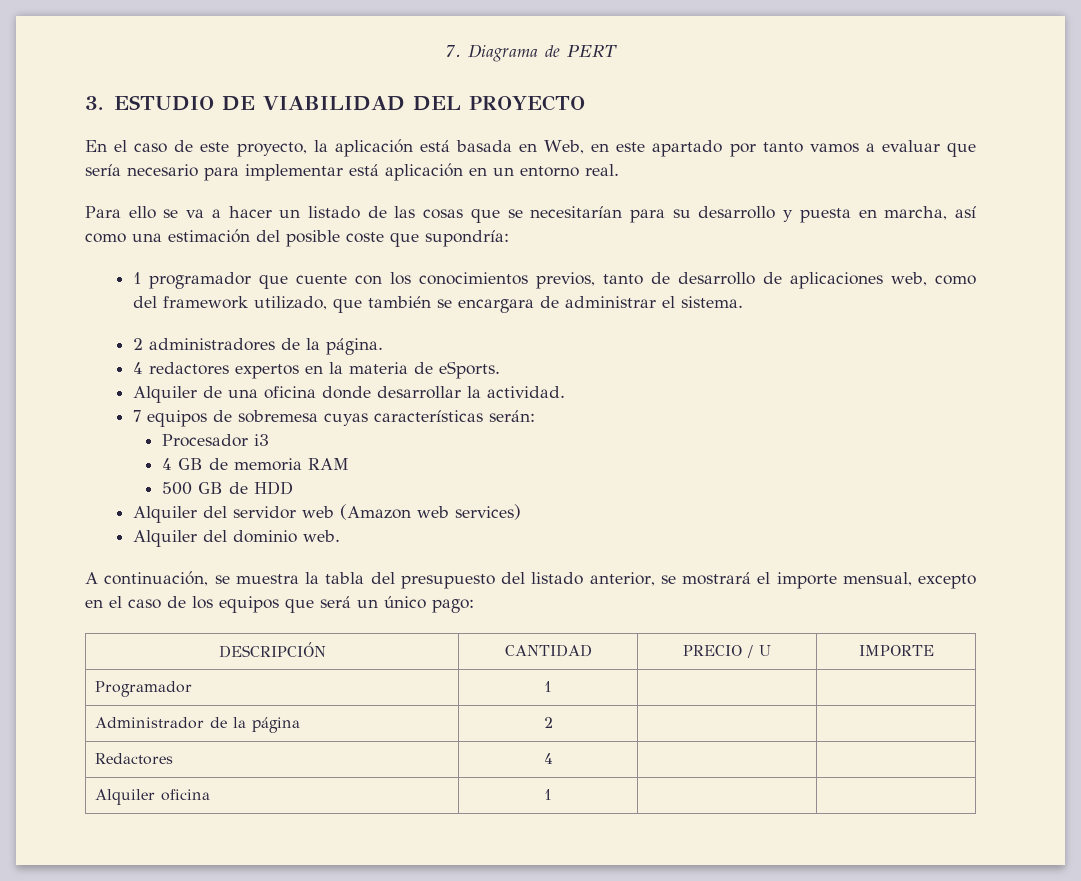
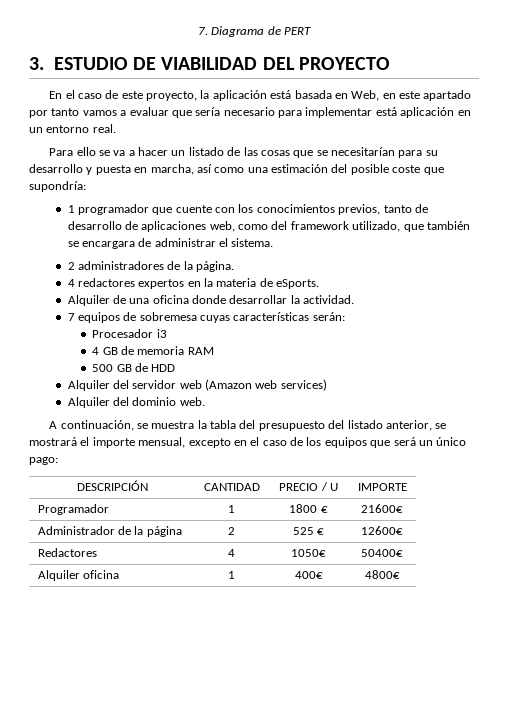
- Programador | 1 | |
+ Programador | 1 | 1800 € | 21600€
- Administrador de la página | 2 | |
+ Administrador de la página | 2 | 525 € | 12600€
- Redactores | 4 | |
+ Redactores | 4 | 1050€ | 50400€
- Alquiler oficina | 1 | |
+ Alquiler oficina | 1 | 400€ | 4800€

